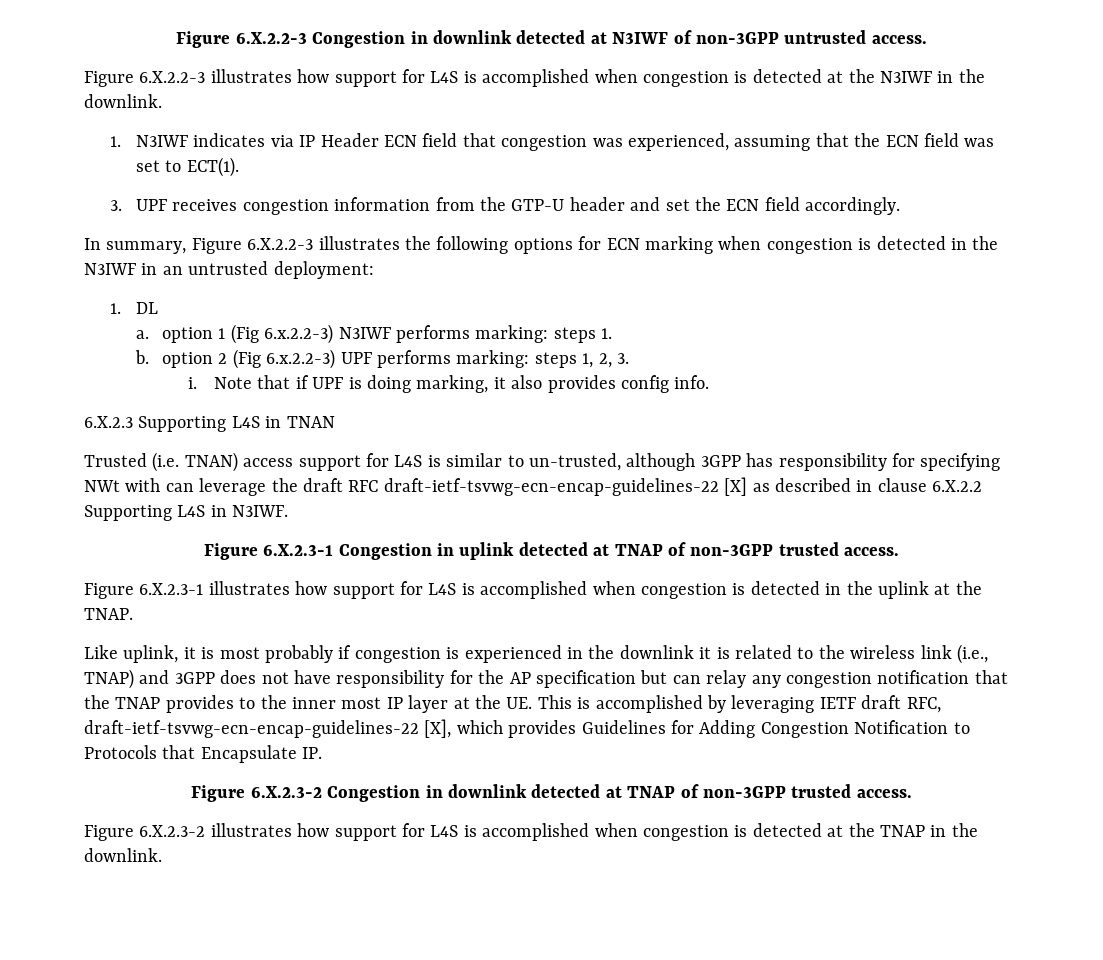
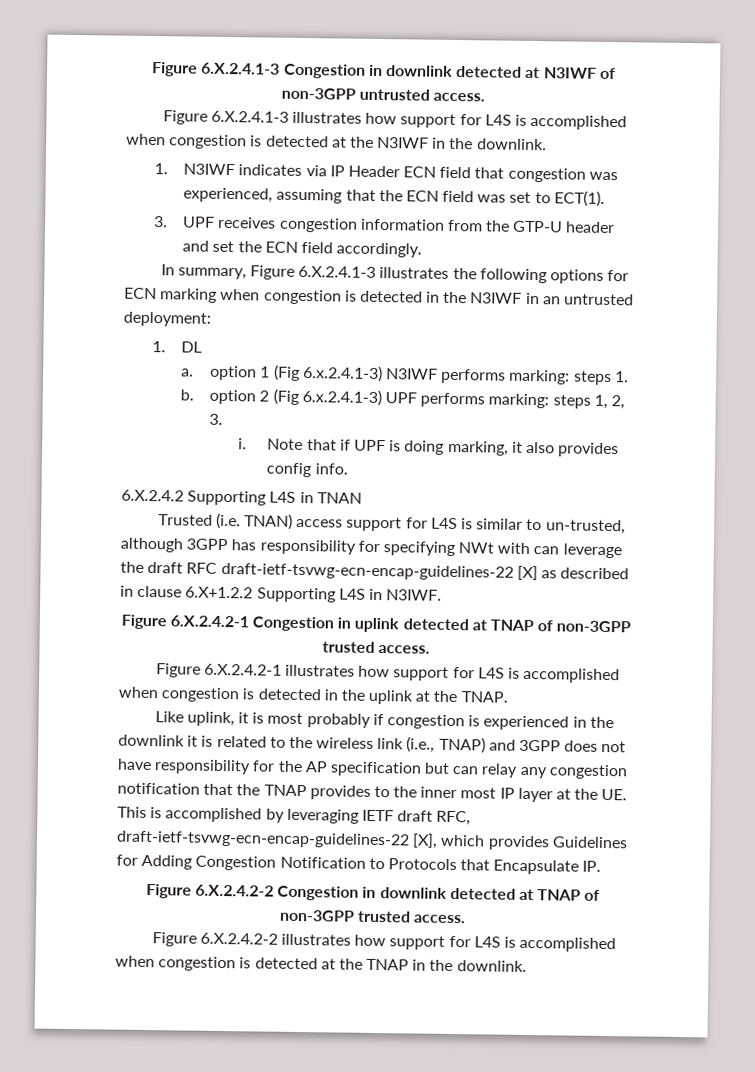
- Figure 6.X.2.2-3 Congestion in downlink detected at N3IWF of non-3GPP untrusted access.
+ Figure 6.X.2.4.1-3 Congestion in downlink detected at N3IWF of non-3GPP untrusted access.
- Figure 6.X.2.2-3 illustrates how support for L4S is accomplished when congestion is detected at the N3IWF in the downlink.
+ Figure 6.X.2.4.1-3 illustrates how support for L4S is accomplished when congestion is detected at the N3IWF in the downlink.
- In summary, Figure 6.X.2.2-3 illustrates the following options for ECN marking when congestion is detected in the N3IWF in an untrusted deployment:
+ In summary, Figure 6.X.2.4.1-3 illustrates the following options for ECN marking when congestion is detected in the N3IWF in an untrusted deployment:
- a. option 1 (Fig 6.x.2.2-3) N3IWF performs marking: steps 1.
+ a. option 1 (Fig 6.x.2.4.1-3) N3IWF performs marking: steps 1.
- b. option 2 (Fig 6.x.2.2-3) UPF performs marking: steps 1, 2, 3.
+ b. option 2 (Fig 6.x.2.4.1-3) UPF performs marking: steps 1, 2, 3.
- 6.X.2.3 Supporting L4S in TNAN
+ 6.X.2.4.2 Supporting L4S in TNAN
- Trusted (i.e. TNAN) access support for L4S is similar to un-trusted, although 3GPP has responsibility for specifying NWt with can leverage the draft RFC draft-ietf-tsvwg-ecn-encap-guidelines-22 [X] as described in clause 6.X.2.2 Supporting L4S in N3IWF.
+ Trusted (i.e. TNAN) access support for L4S is similar to un-trusted, although 3GPP has responsibility for specifying NWt with can leverage the draft RFC draft-ietf-tsvwg-ecn-encap-guidelines-22 [X] as described in clause 6.X+1.2.2 Supporting L4S in N3IWF.
- Figure 6.X.2.3-1 Congestion in uplink detected at TNAP of non-3GPP trusted access.
+ Figure 6.X.2.4.2-1 Congestion in uplink detected at TNAP of non-3GPP trusted access.
- Figure 6.X.2.3-1 illustrates how support for L4S is accomplished when congestion is detected in the uplink at the TNAP.
+ Figure 6.X.2.4.2-1 illustrates how support for L4S is accomplished when congestion is detected in the uplink at the TNAP.
- Figure 6.X.2.3-2 Congestion in downlink detected at TNAP of non-3GPP trusted access.
+ Figure 6.X.2.4.2-2 Congestion in downlink detected at TNAP of non-3GPP trusted access.
- Figure 6.X.2.3-2 illustrates how support for L4S is accomplished when congestion is detected at the TNAP in the downlink.
+ Figure 6.X.2.4.2-2 illustrates how support for L4S is accomplished when congestion is detected at the TNAP in the downlink.

